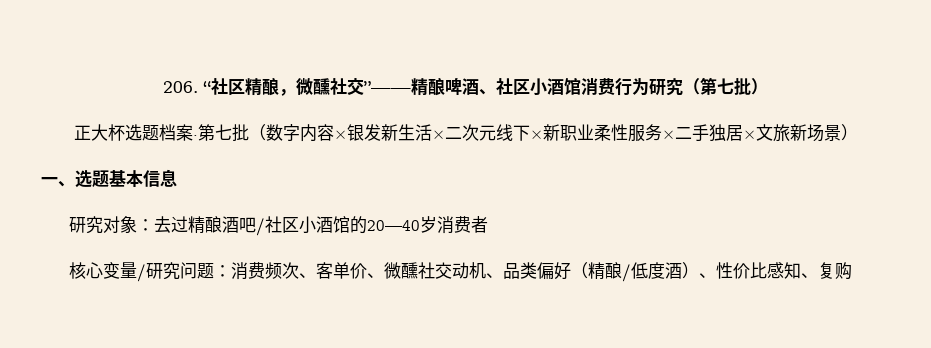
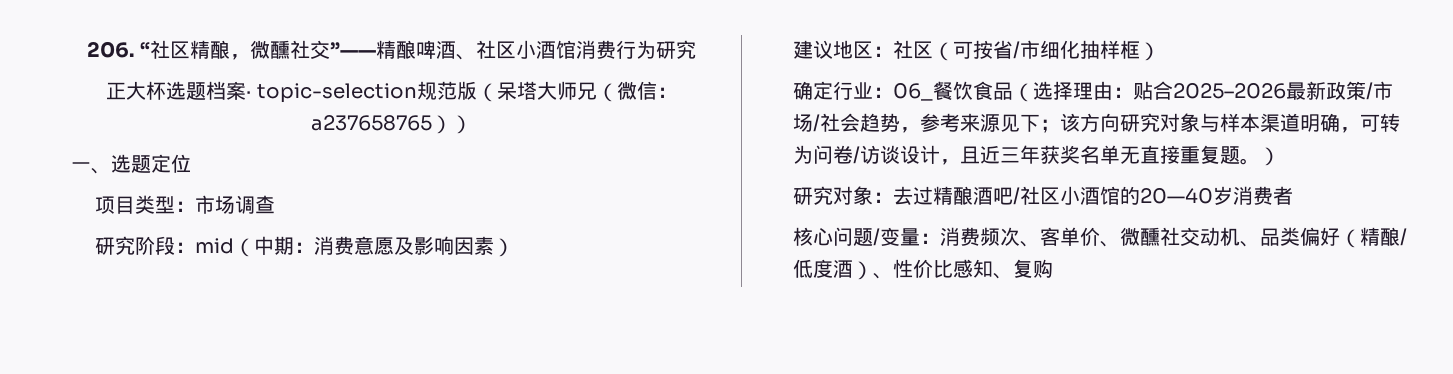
- 206. “社区精酿，微醺社交”——精酿啤酒、社区小酒馆消费行为研究（第七批）
+ 206. “社区精酿，微醺社交”——精酿啤酒、社区小酒馆消费行为研究
- 正大杯选题档案·第七批（数字内容×银发新生活×二次元线下×新职业柔性服务×二手独居×文旅新场景）
- 一、选题基本信息
+ 正大杯选题档案· topic-selection规范版（呆塔大师兄（微信：a237658765））
+ 一、选题定位
+ 项目类型：市场调查
+ 研究阶段：mid（中期：消费意愿及影响因素）
+ 建议地区：社区（可按省/市细化抽样框）
+ 确定行业：06_餐饮食品（选择理由：贴合2025–2026最新政策/市场/社会趋势，参考来源见下；该方向研究对象与样本渠道明确，可转为问卷/访谈设计，且近三年获奖名单无直接重复题。）
- 核心变量/研究问题：消费频次、客单价、微醺社交动机、品类偏好（精酿/低度酒）、性价比感知、复购
+ 核心问题/变量：消费频次、客单价、微醺社交动机、品类偏好（精酿/低度酒）、性价比感知、复购

